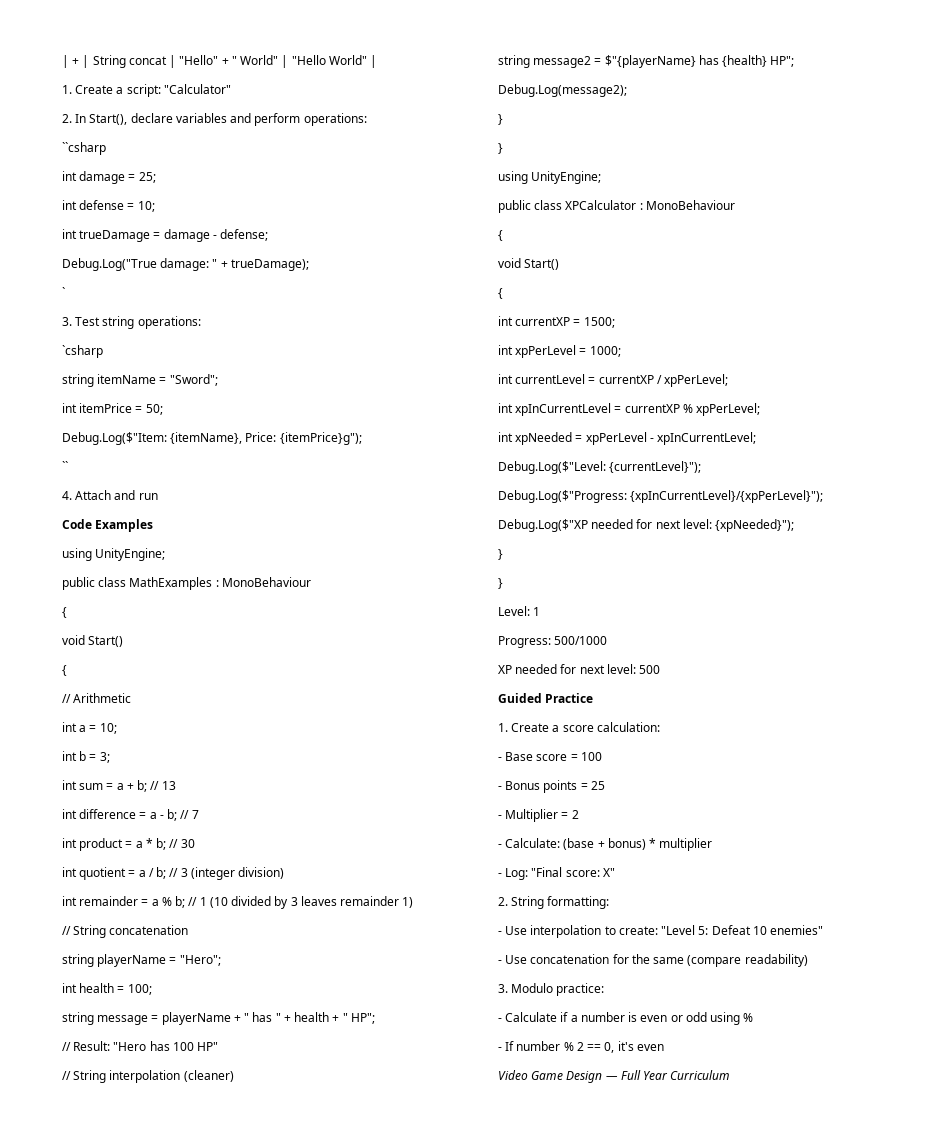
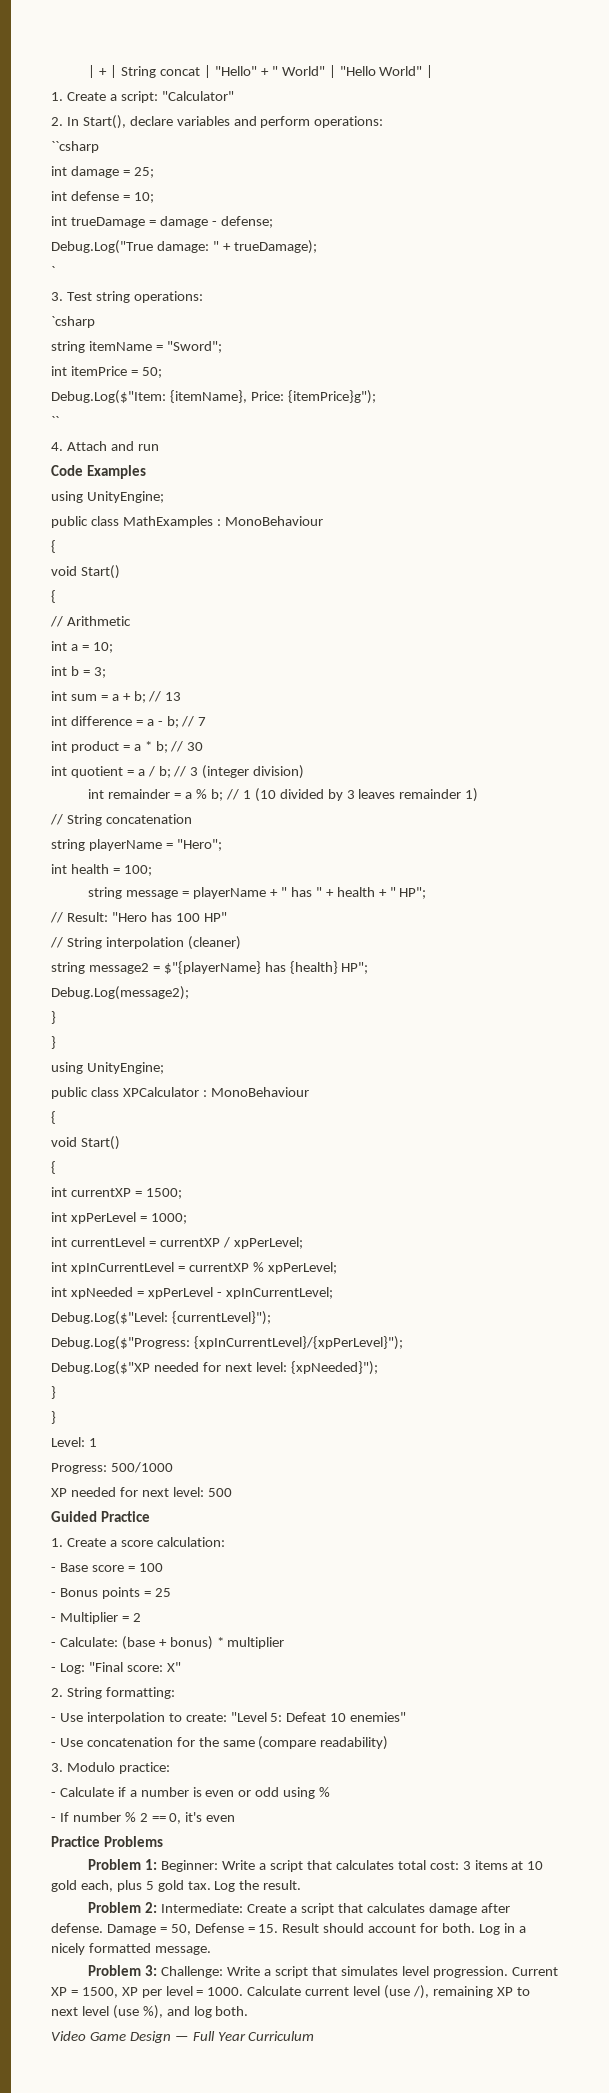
+ Practice Problems
+ Problem 1: Beginner: Write a script that calculates total cost: 3 items at 10 gold each, plus 5 gold tax. Log the result.
+ Problem 2: Intermediate: Create a script that calculates damage after defense. Damage = 50, Defense = 15. Result should account for both. Log in a nicely formatted message.
+ Problem 3: Challenge: Write a script that simulates level progression. Current XP = 1500, XP per level = 1000. Calculate current level (use /), remaining XP to next level (use %), and log both.

